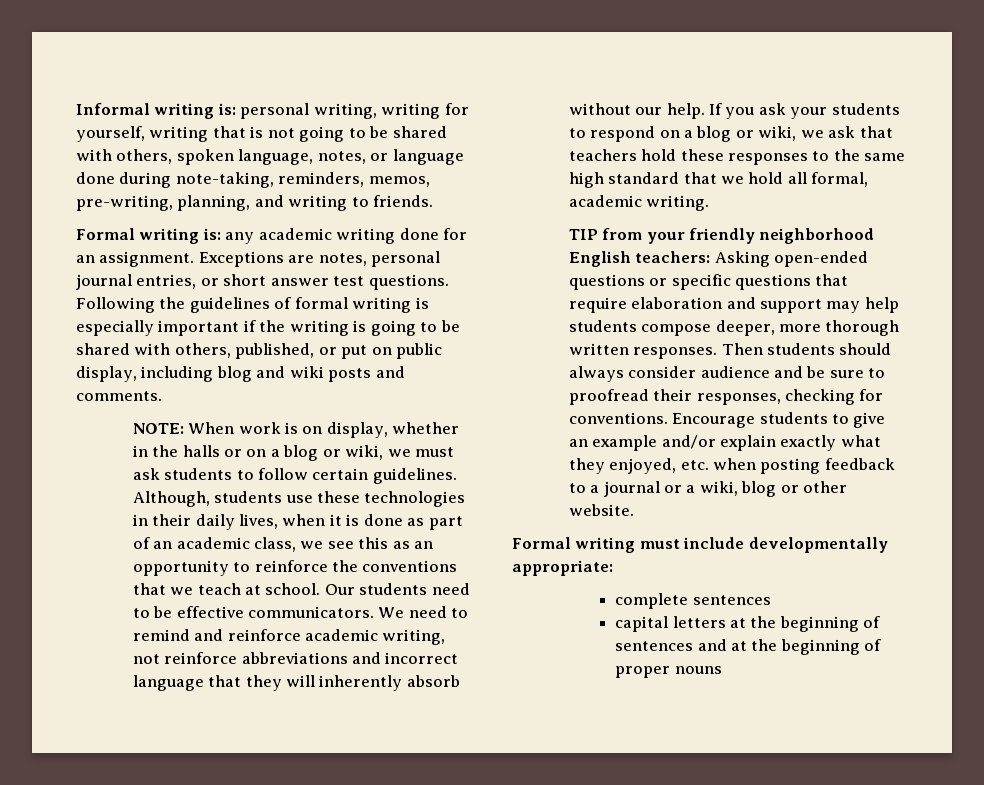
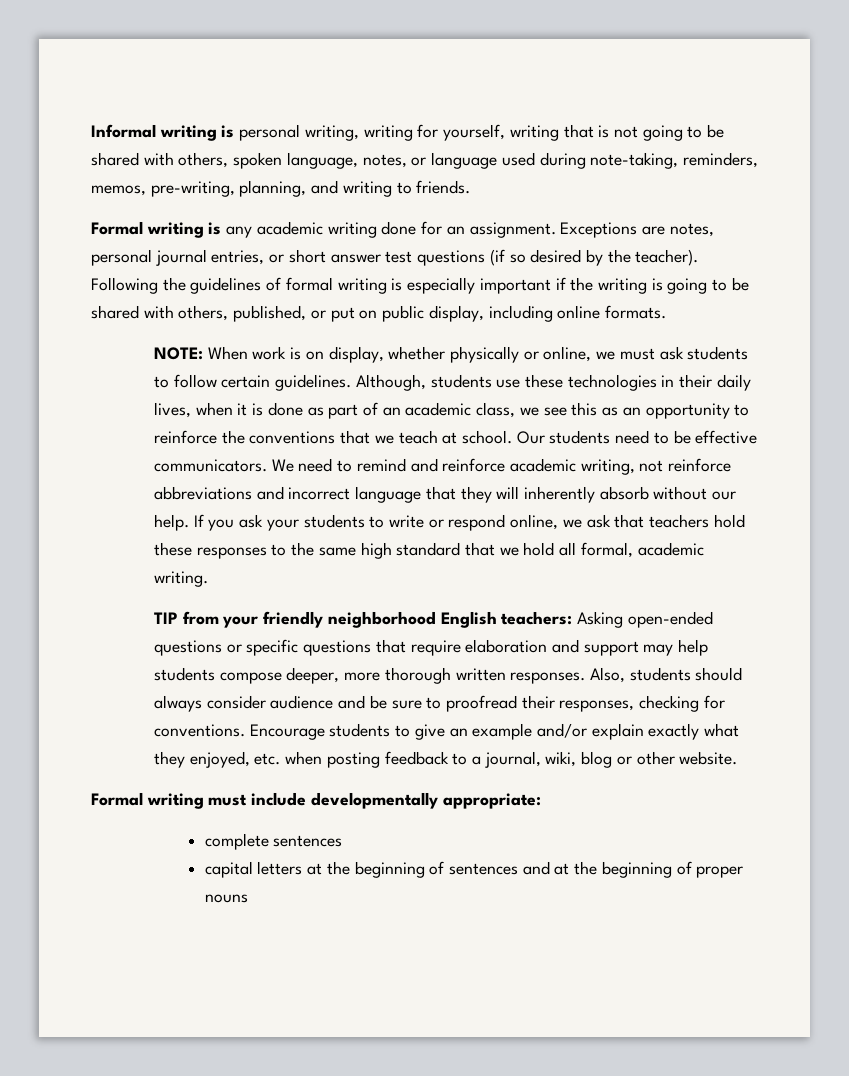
- Informal writing is: personal writing, writing for yourself, writing that is not going to be shared with others, spoken language, notes, or language done during note-taking, reminders, memos, pre-writing, planning, and writing to friends.
+ Informal writing is personal writing, writing for yourself, writing that is not going to be shared with others, spoken language, notes, or language used during note-taking, reminders, memos, pre-writing, planning, and writing to friends.
- Formal writing is: any academic writing done for an assignment.
+ Formal writing is any academic writing done for an assignment.
- Exceptions are notes, personal journal entries, or short answer test questions.
+ Exceptions are notes, personal journal entries, or short answer test questions (if so desired by the teacher).
- Following the guidelines of formal writing is especially important if the writing is going to be shared with others, published, or put on public display, including blog and wiki posts and comments.
+ Following the guidelines of formal writing is especially important if the writing is going to be shared with others, published, or put on public display, including online formats.
- NOTE: When work is on display, whether in the halls or on a blog or wiki, we must ask students to follow certain guidelines.
+ NOTE: When work is on display, whether physically or online, we must ask students to follow certain guidelines.
- If you ask your students to respond on a blog or wiki, we ask that teachers hold these responses to the same high standard that we hold all formal, academic writing.
+ If you ask your students to write or respond online, we ask that teachers hold these responses to the same high standard that we hold all formal, academic writing.
- Then students should always consider audience and be sure to proofread their responses, checking for conventions.
+ Also, students should always consider audience and be sure to proofread their responses, checking for conventions.
- Encourage students to give an example and/or explain exactly what they enjoyed, etc. when posting feedback to a journal or a wiki, blog or other website.
+ Encourage students to give an example and/or explain exactly what they enjoyed, etc. when posting feedback to a journal, wiki, blog or other website.

